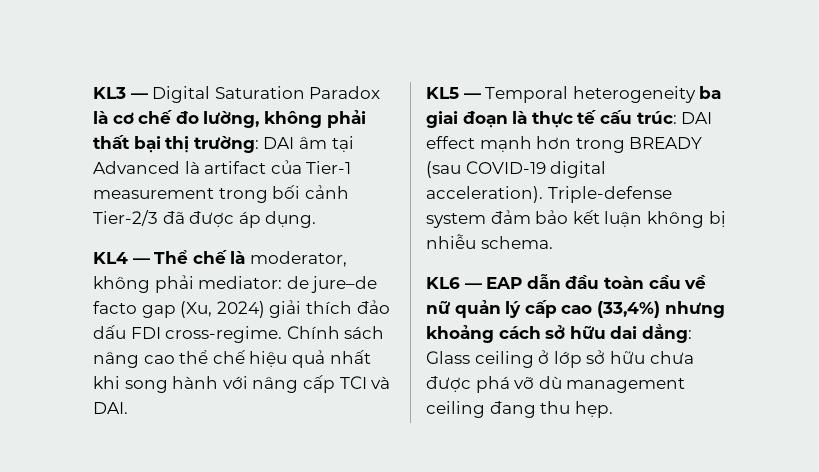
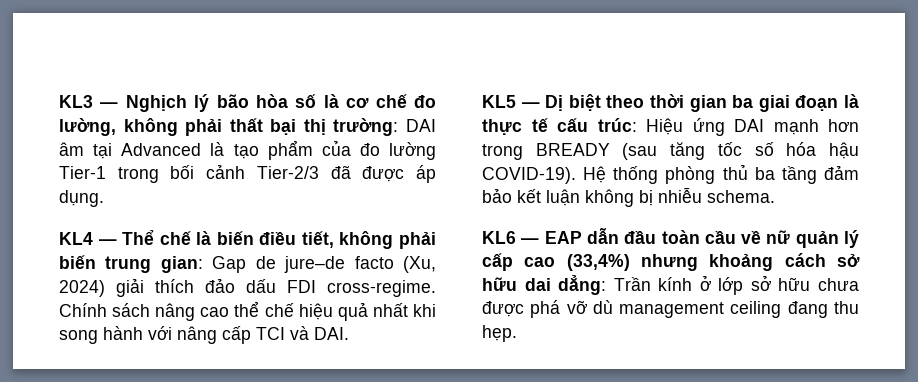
- KL3 — Digital Saturation Paradox là cơ chế đo lường, không phải thất bại thị trường: DAI âm tại Advanced là artifact của Tier-1 measurement trong bối cảnh Tier-2/3 đã được áp dụng.
+ KL3 — Nghịch lý bão hòa số là cơ chế đo lường, không phải thất bại thị trường: DAI âm tại Advanced là tạo phẩm của đo lường Tier-1 trong bối cảnh Tier-2/3 đã được áp dụng.
- KL4 — Thể chế là moderator, không phải mediator: de jure–de facto gap (Xu, 2024) giải thích đảo dấu FDI cross-regime.
+ KL4 — Thể chế là biến điều tiết, không phải biến trung gian: Gap de jure–de facto (Xu, 2024) giải thích đảo dấu FDI cross-regime.
- KL5 — Temporal heterogeneity ba giai đoạn là thực tế cấu trúc: DAI effect mạnh hơn trong BREADY (sau COVID-19 digital acceleration). Triple-defense system đảm bảo kết luận không bị nhiễu schema.
+ KL5 — Dị biệt theo thời gian ba giai đoạn là thực tế cấu trúc: Hiệu ứng DAI mạnh hơn trong BREADY (sau tăng tốc số hóa hậu COVID-19). Hệ thống phòng thủ ba tầng đảm bảo kết luận không bị nhiễu schema.
- KL6 — EAP dẫn đầu toàn cầu về nữ quản lý cấp cao (33,4%) nhưng khoảng cách sở hữu dai dẳng: Glass ceiling ở lớp sở hữu chưa được phá vỡ dù management ceiling đang thu hẹp.
+ KL6 — EAP dẫn đầu toàn cầu về nữ quản lý cấp cao (33,4%) nhưng khoảng cách sở hữu dai dẳng: Trần kính ở lớp sở hữu chưa được phá vỡ dù management ceiling đang thu hẹp.

